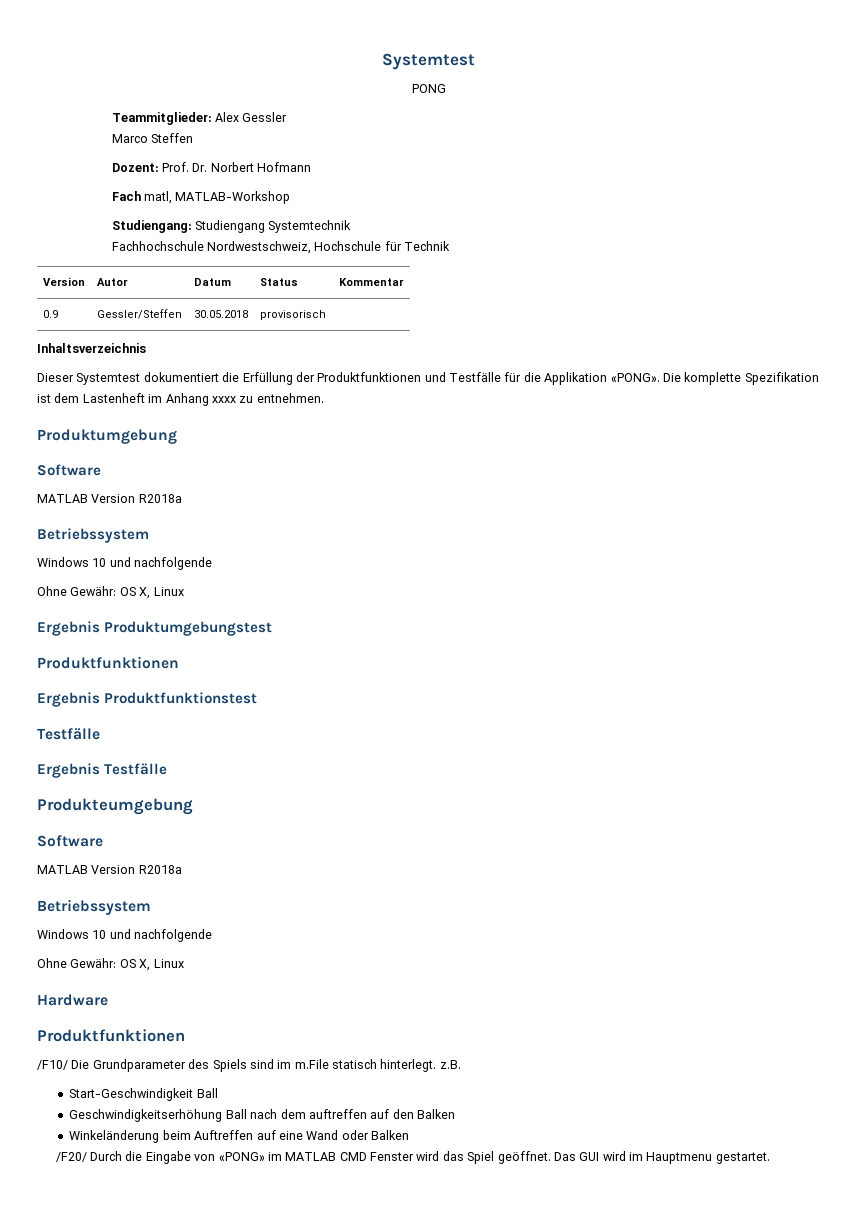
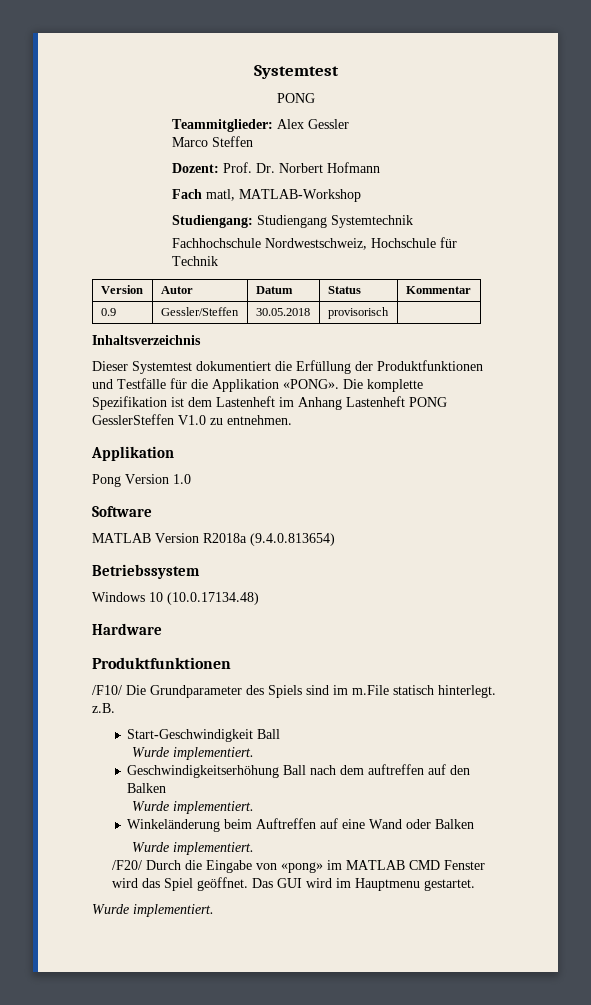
- Die komplette Spezifikation ist dem Lastenheft im Anhang xxxx zu entnehmen.
- Produktumgebung
+ Die komplette Spezifikation ist dem Lastenheft im Anhang Lastenheft PONG GesslerSteffen V1.0 zu entnehmen.
+ Applikation
+ Pong Version 1.0
  Software
- MATLAB Version R2018a
+ MATLAB Version R2018a (9.4.0.813654)
  Betriebssystem
- Windows 10 und nachfolgende
- Ohne Gewähr: OS X, Linux
- Ergebnis Produktumgebungstest
- Produktfunktionen
- Ergebnis Produktfunktionstest
- Testfälle
- Ergebnis Testfälle
- Produkteumgebung
- Software
- MATLAB Version R2018a
- Betriebssystem
- Windows 10 und nachfolgende
- Ohne Gewähr: OS X, Linux
+ Windows 10 (10.0.17134.48)
  Start-Geschwindigkeit Ball
+ Wurde implementiert.
  Geschwindigkeitserhöhung Ball nach dem auftreffen auf den Balken
+ Wurde implementiert.
  Winkeländerung beim Auftreffen auf eine Wand oder Balken
+ Wurde implementiert.
- /F20/ Durch die Eingabe von «PONG» im MATLAB CMD Fenster wird das Spiel geöffnet.
+ /F20/ Durch die Eingabe von «pong» im MATLAB CMD Fenster wird das Spiel geöffnet.
  Das GUI wird im Hauptmenu gestartet.
+ Wurde implementiert.

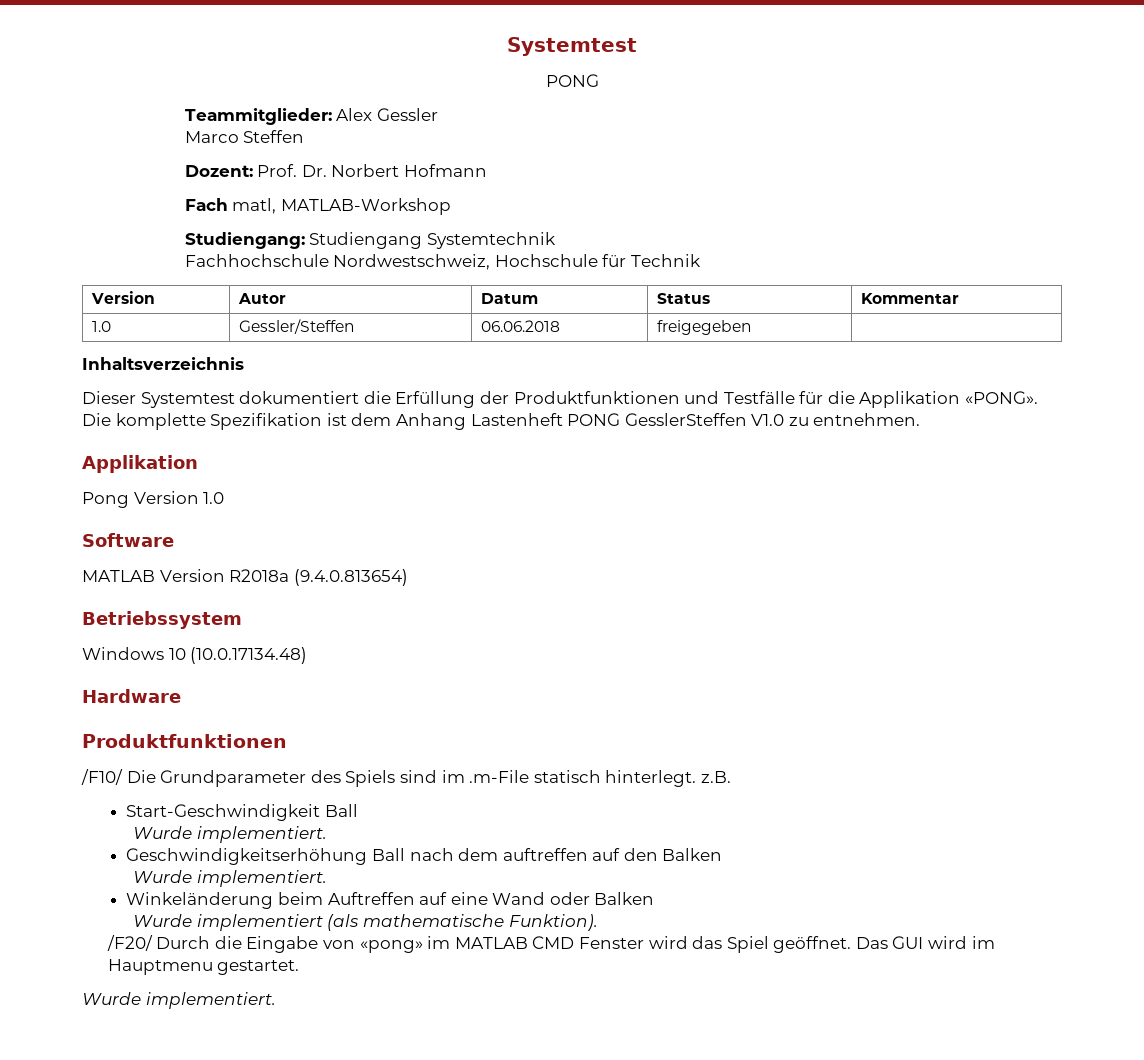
- 0.9 | Gessler/Steffen | 30.05.2018 | provisorisch |
+ 1.0 | Gessler/Steffen | 06.06.2018 | freigegeben |
- Die komplette Spezifikation ist dem Lastenheft im Anhang Lastenheft PONG GesslerSteffen V1.0 zu entnehmen.
+ Die komplette Spezifikation ist dem Anhang Lastenheft PONG GesslerSteffen V1.0 zu entnehmen.
- /F10/ Die Grundparameter des Spiels sind im m.File statisch hinterlegt. z.B.
+ /F10/ Die Grundparameter des Spiels sind im .m-File statisch hinterlegt. z.B.
  Winkeländerung beim Auftreffen auf eine Wand oder Balken
- Wurde implementiert.
+ Wurde implementiert (als mathematische Funktion).

